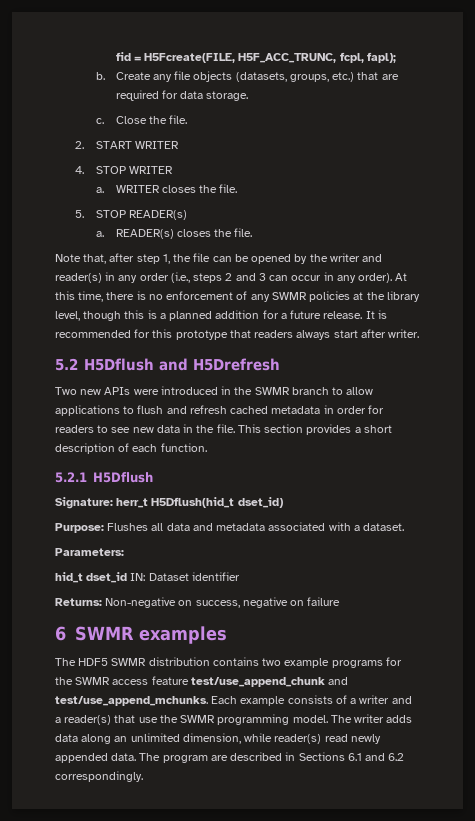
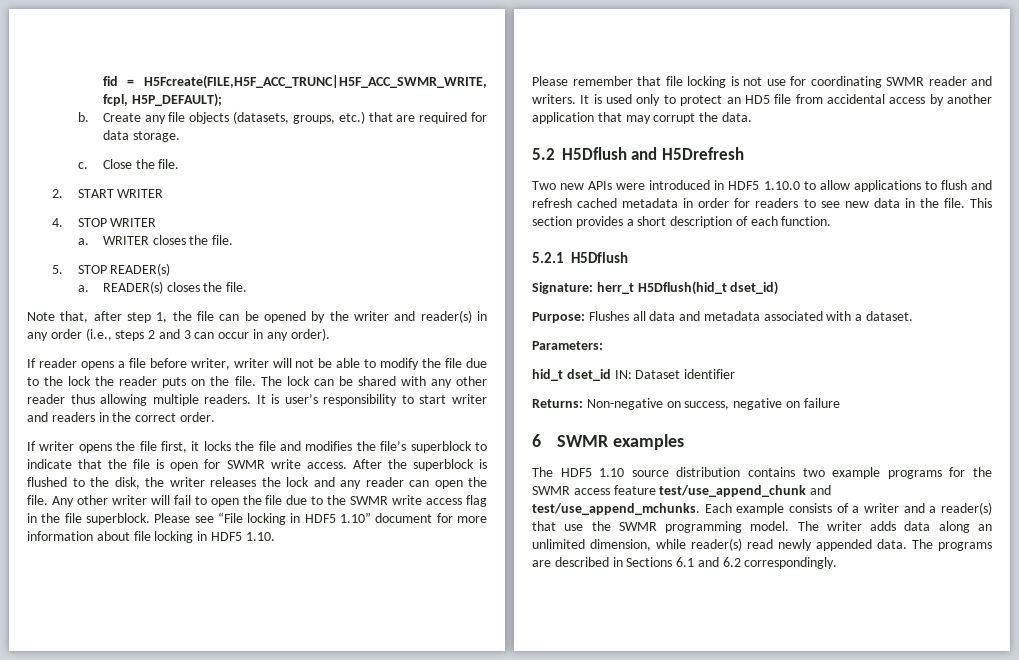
- fid = H5Fcreate(FILE, H5F_ACC_TRUNC, fcpl, fapl);
+ fid = H5Fcreate(FILE,H5F_ACC_TRUNC|H5F_ACC_SWMR_WRITE, fcpl, H5P_DEFAULT);
- Note that, after step 1, the file can be opened by the writer and reader(s) in any order (i.e., steps 2 and 3 can occur in any order). At this time, there is no enforcement of any SWMR policies at the library level, though this is a planned addition for a future release. It is recommended for this prototype that readers always start after writer.
+ Note that, after step 1, the file can be opened by the writer and reader(s) in any order (i.e., steps 2 and 3 can occur in any order).
+ If reader opens a file before writer, writer will not be able to modify the file due to the lock the reader puts on the file. The lock can be shared with any other reader thus allowing multiple readers. It is user’s responsibility to start writer and readers in the correct order.
+ If writer opens the file first, it locks the file and modifies the file’s superblock to indicate that the file is open for SWMR write access. After the superblock is flushed to the disk, the writer releases the lock and any reader can open the file. Any other writer will fail to open the file due to the SWMR write access flag in the file superblock. Please see “File locking in HDF5 1.10” document for more information about file locking in HDF5 1.10.
+ Please remember that file locking is not use for coordinating SWMR reader and writers. It is used only to protect an HD5 file from accidental access by another application that may corrupt the data.
- Two new APIs were introduced in the SWMR branch to allow applications to flush and refresh cached metadata in order for readers to see new data in the file.
+ Two new APIs were introduced in HDF5 1.10.0 to allow applications to flush and refresh cached metadata in order for readers to see new data in the file.
- The HDF5 SWMR distribution contains two example programs for the SWMR access feature test/use_append_chunk and test/use_append_mchunks.
+ The HDF5 1.10 source distribution contains two example programs for the SWMR access feature test/use_append_chunk and test/use_append_mchunks.
- The program are described in Sections 6.1 and 6.2 correspondingly.
+ The programs are described in Sections 6.1 and 6.2 correspondingly.

